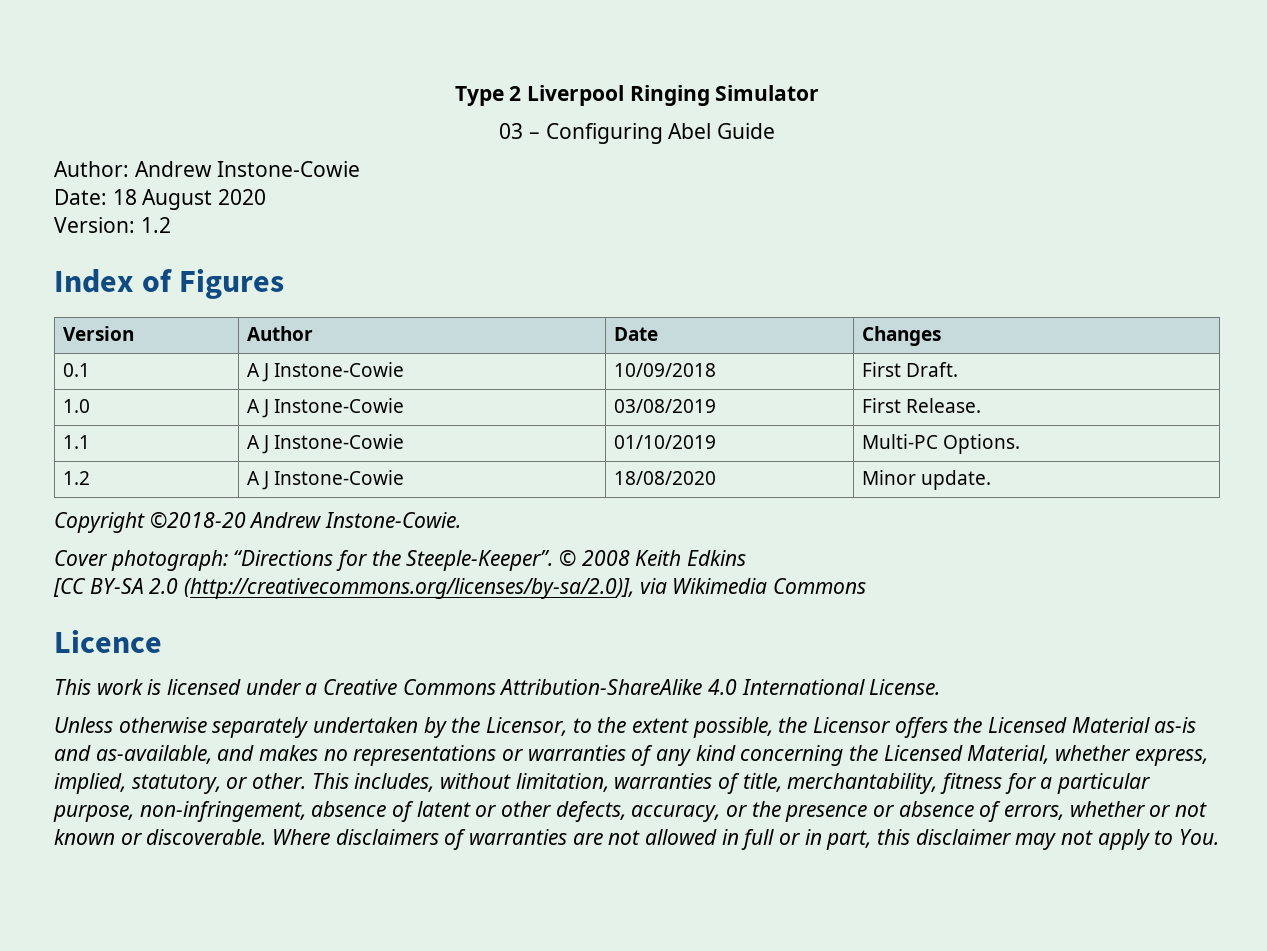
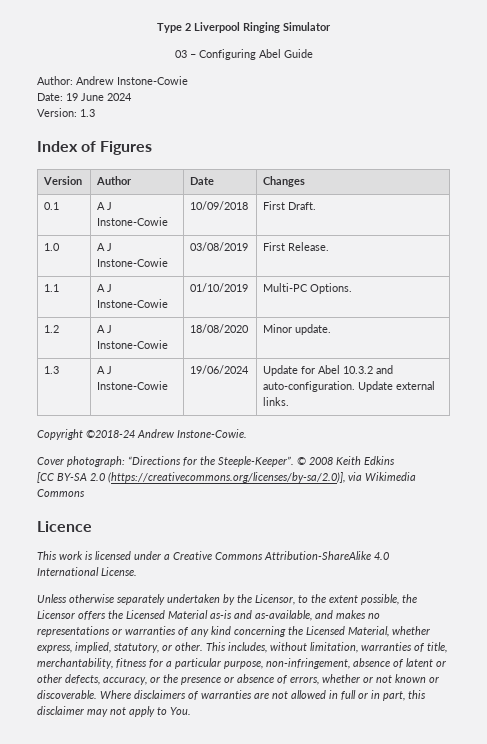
- Date: 18 August 2020
+ Date: 19 June 2024
- Version: 1.2
+ Version: 1.3
+ 1.3 | A J Instone-Cowie | 19/06/2024 | Update for Abel 10.3.2 and auto-configuration. Update external links.
- Copyright ©2018-20 Andrew Instone-Cowie.
+ Copyright ©2018-24 Andrew Instone-Cowie.
- [CC BY-SA 2.0 (http://creativecommons.org/licenses/by-sa/2.0)], via Wikimedia Commons
+ [CC BY-SA 2.0 (https://creativecommons.org/licenses/by-sa/2.0)], via Wikimedia Commons

